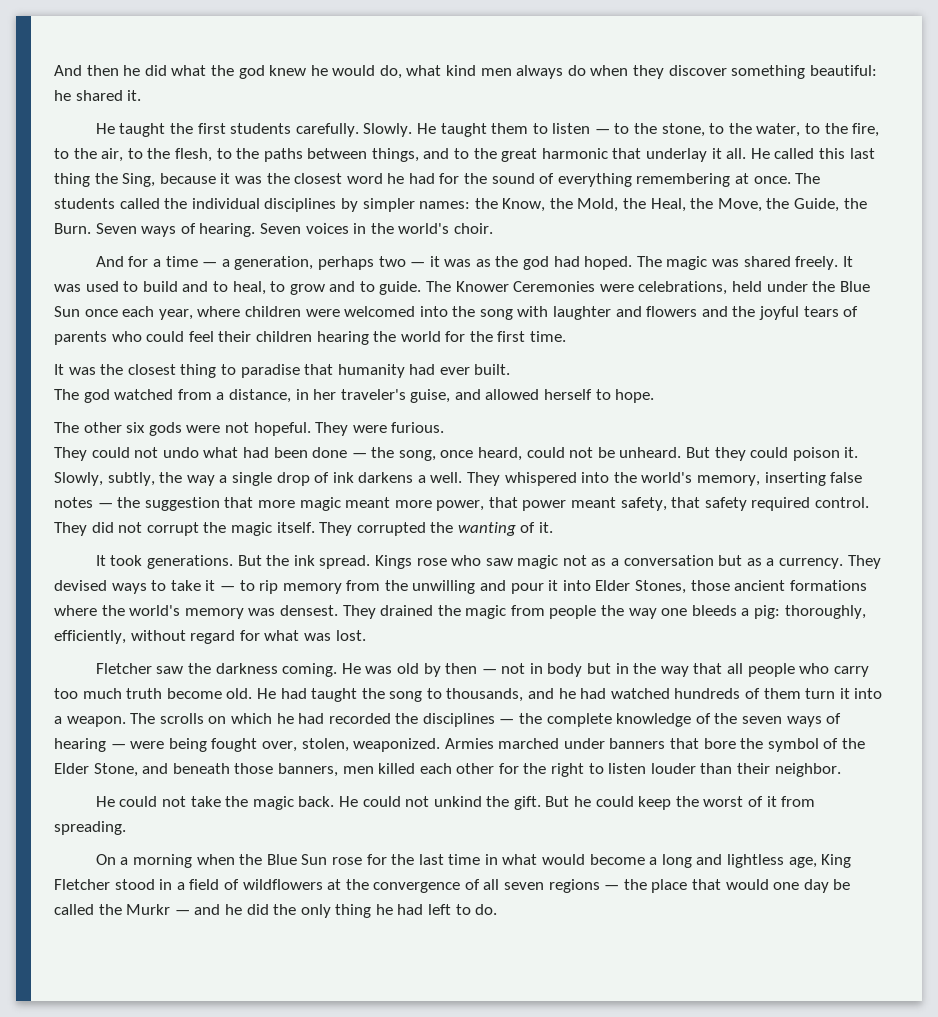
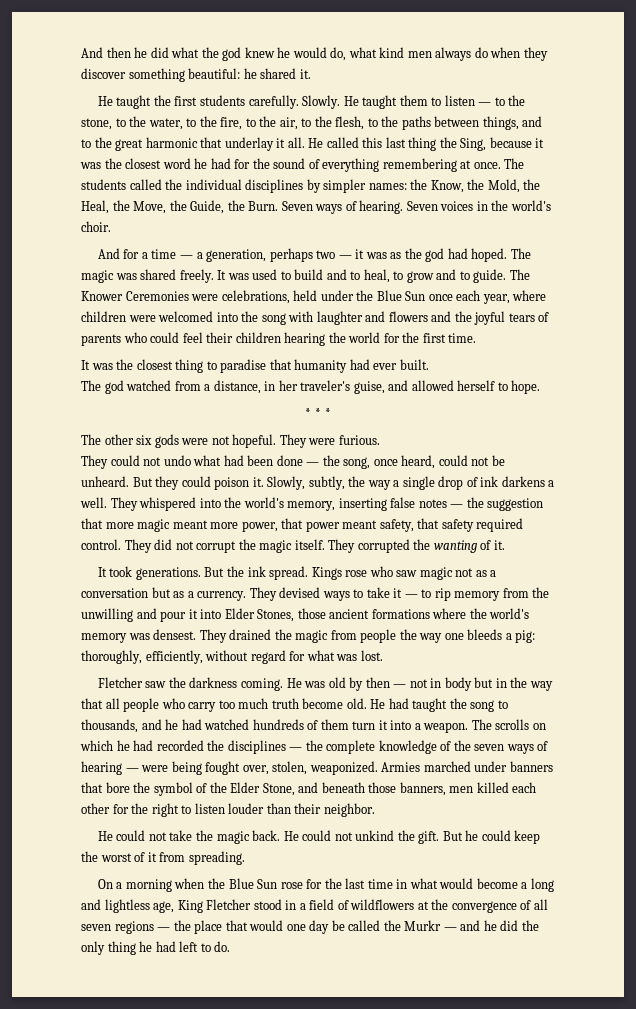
+ * * *

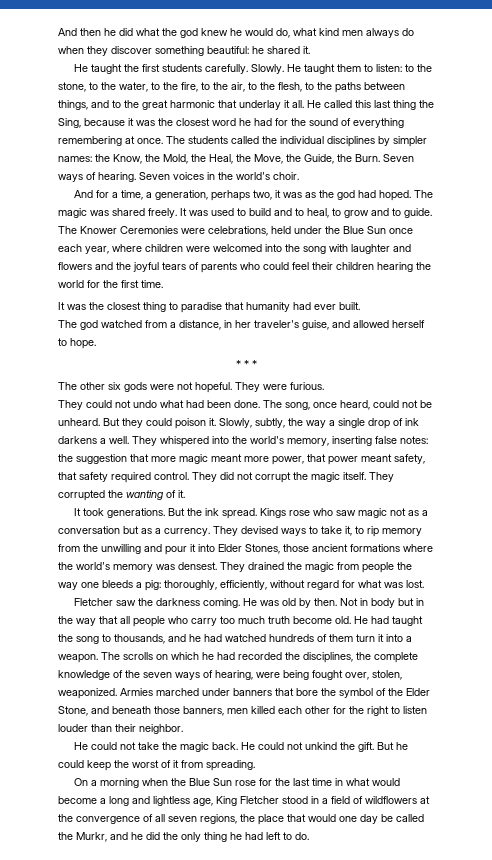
- He taught them to listen — to the stone, to the water, to the fire, to the air, to the flesh, to the paths between things, and to the great harmonic that underlay it all.
+ He taught them to listen: to the stone, to the water, to the fire, to the air, to the flesh, to the paths between things, and to the great harmonic that underlay it all.
- And for a time — a generation, perhaps two — it was as the god had hoped.
+ And for a time, a generation, perhaps two, it was as the god had hoped.
- They could not undo what had been done — the song, once heard, could not be unheard.
+ They could not undo what had been done. The song, once heard, could not be unheard.
- They whispered into the world's memory, inserting false notes — the suggestion that more magic meant more power, that power meant safety, that safety required control.
+ They whispered into the world's memory, inserting false notes: the suggestion that more magic meant more power, that power meant safety, that safety required control.
- They devised ways to take it — to rip memory from the unwilling and pour it into Elder Stones, those ancient formations where the world's memory was densest.
+ They devised ways to take it, to rip memory from the unwilling and pour it into Elder Stones, those ancient formations where the world's memory was densest.
- He was old by then — not in body but in the way that all people who carry too much truth become old.
+ He was old by then. Not in body but in the way that all people who carry too much truth become old.
- The scrolls on which he had recorded the disciplines — the complete knowledge of the seven ways of hearing — were being fought over, stolen, weaponized.
+ The scrolls on which he had recorded the disciplines, the complete knowledge of the seven ways of hearing, were being fought over, stolen, weaponized.
- On a morning when the Blue Sun rose for the last time in what would become a long and lightless age, King Fletcher stood in a field of wildflowers at the convergence of all seven regions — the place that would one day be called the Murkr — and he did the only thing he had left to do.
+ On a morning when the Blue Sun rose for the last time in what would become a long and lightless age, King Fletcher stood in a field of wildflowers at the convergence of all seven regions, the place that would one day be called the Murkr, and he did the only thing he had left to do.

